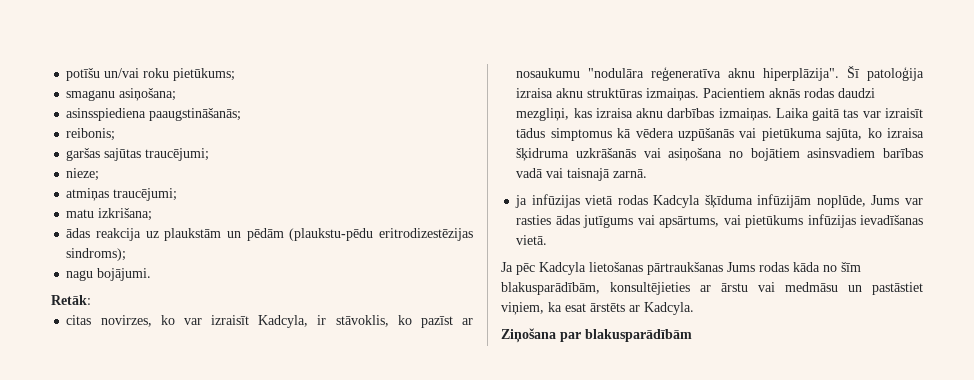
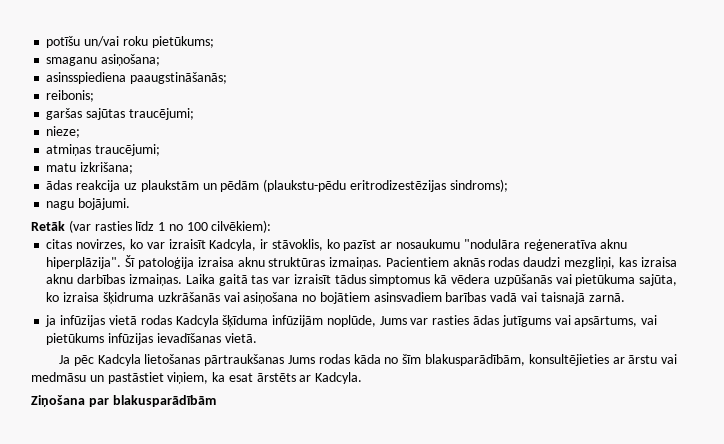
- Retāk:
+ Retāk (var rasties līdz 1 no 100 cilvēkiem):

